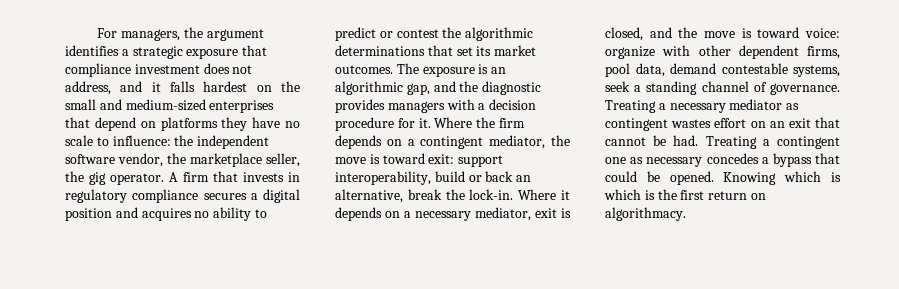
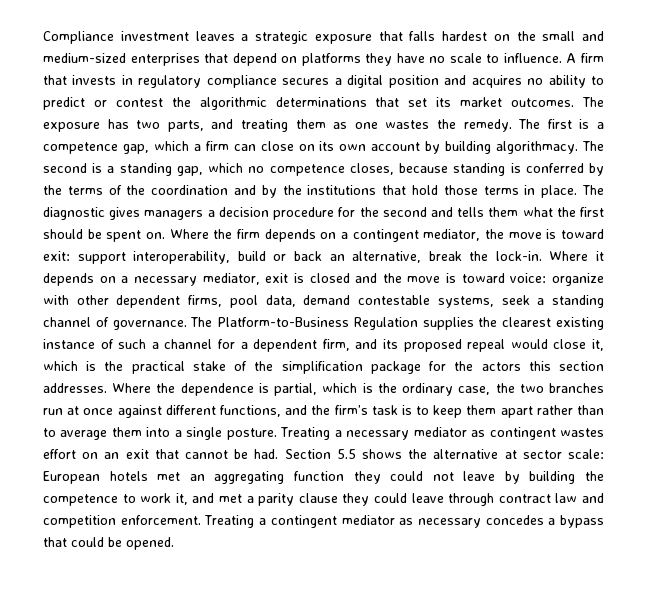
- For managers, the argument identifies a strategic exposure that compliance investment does not address, and it falls hardest on the small and medium-sized enterprises that depend on platforms they have no scale to influence: the independent software vendor, the marketplace seller, the gig operator.
+ Compliance investment leaves a strategic exposure that falls hardest on the small and medium-sized enterprises that depend on platforms they have no scale to influence.
- The exposure is an algorithmic gap, and the diagnostic provides managers with a decision procedure for it.
+ The exposure has two parts, and treating them as one wastes the remedy. The first is a competence gap, which a firm can close on its own account by building algorithmacy. The second is a standing gap, which no competence closes, because standing is conferred by the terms of the coordination and by the institutions that hold those terms in place. The diagnostic gives managers a decision procedure for the second and tells them what the first should be spent on.
- Where it depends on a necessary mediator, exit is closed, and the move is toward voice: organize with other dependent firms, pool data, demand contestable systems, seek a standing channel of governance.
+ Where it depends on a necessary mediator, exit is closed and the move is toward voice: organize with other dependent firms, pool data, demand contestable systems, seek a standing channel of governance.
+ The Platform-to-Business Regulation supplies the clearest existing instance of such a channel for a dependent firm, and its proposed repeal would close it, which is the practical stake of the simplification package for the actors this section addresses. Where the dependence is partial, which is the ordinary case, the two branches run at once against different functions, and the firm’s task is to keep them apart rather than to average them into a single posture.
+ Section 5.5 shows the alternative at sector scale: European hotels met an aggregating function they could not leave by building the competence to work it, and met a parity clause they could leave through contract law and competition enforcement.
- Treating a contingent one as necessary concedes a bypass that could be opened. Knowing which is which is the first return on algorithmacy.
+ Treating a contingent mediator as necessary concedes a bypass that could be opened.

